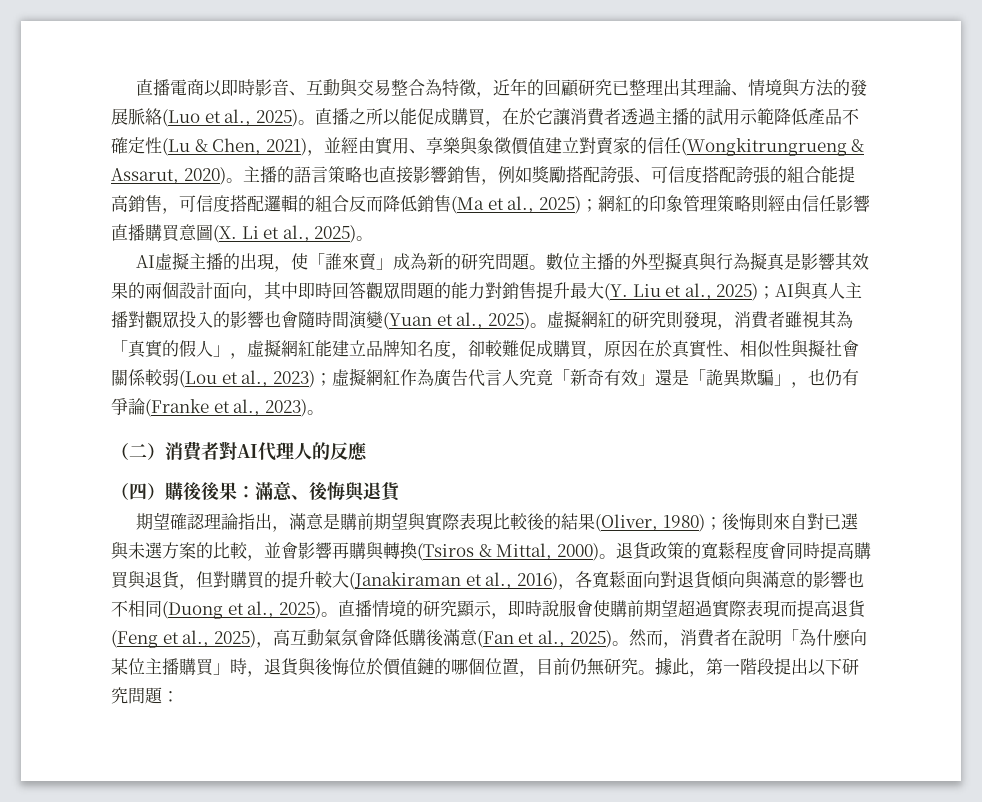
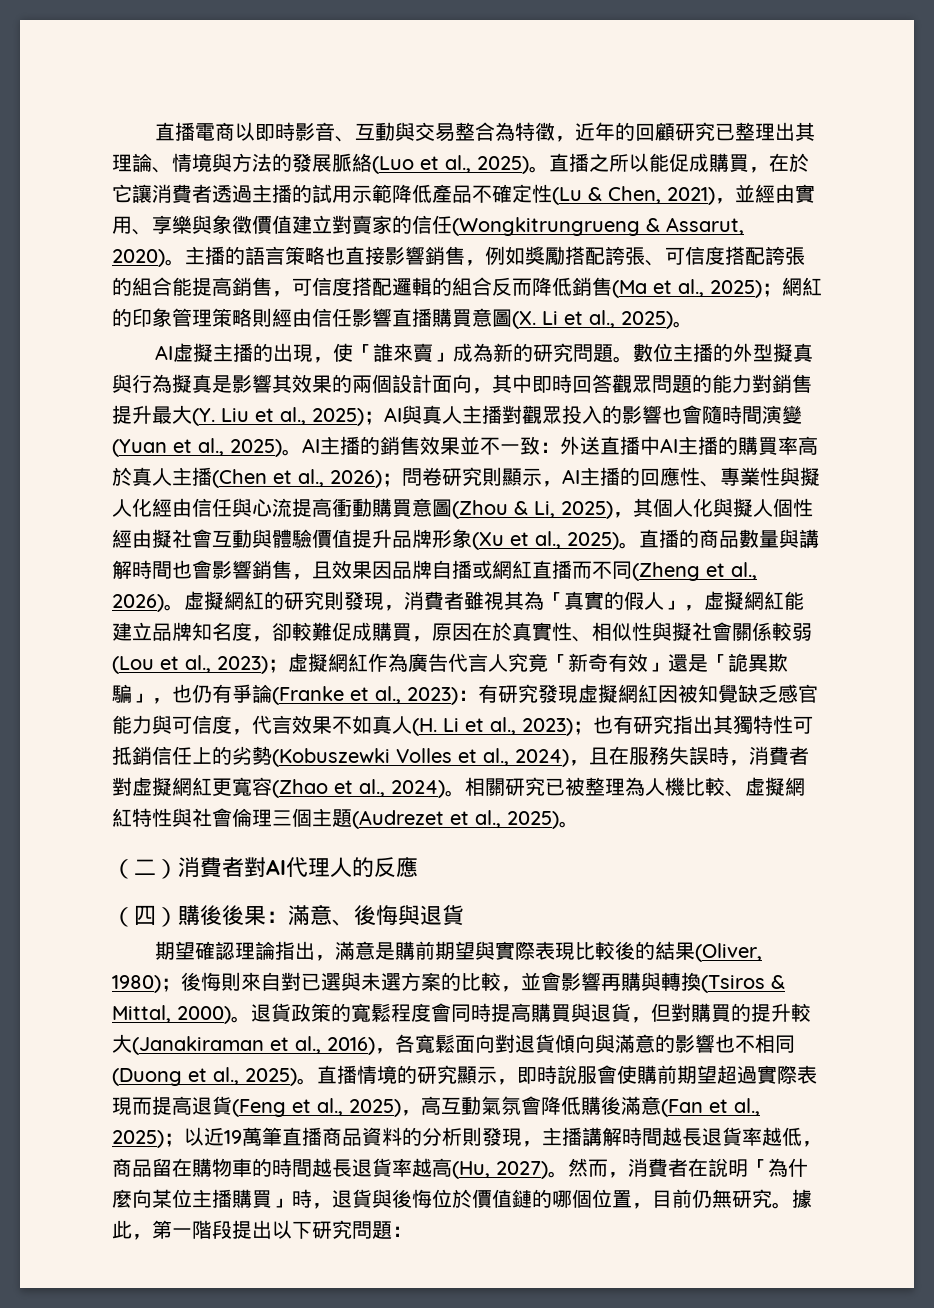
+ AI主播的銷售效果並不一致：外送直播中AI主播的購買率高於真人主播(Chen et al., 2026)；問卷研究則顯示，AI主播的回應性、專業性與擬人化經由信任與心流提高衝動購買意圖(Zhou & Li, 2025)，其個人化與擬人個性經由擬社會互動與體驗價值提升品牌形象(Xu et al., 2025)。直播的商品數量與講解時間也會影響銷售，且效果因品牌自播或網紅直播而不同(Zheng et al., 2026)。
- 虛擬網紅的研究則發現，消費者雖視其為「真實的假人」，虛擬網紅能建立品牌知名度，卻較難促成購買，原因在於真實性、相似性與擬社會關係較弱(Lou et al., 2023)；虛擬網紅作為廣告代言人究竟「新奇有效」還是「詭異欺騙」，也仍有爭論(Franke et al., 2023)。
+ 虛擬網紅的研究則發現，消費者雖視其為「真實的假人」，虛擬網紅能建立品牌知名度，卻較難促成購買，原因在於真實性、相似性與擬社會關係較弱(Lou et al., 2023)；虛擬網紅作為廣告代言人究竟「新奇有效」還是「詭異欺騙」，也仍有爭論(Franke et al., 2023)：有研究發現虛擬網紅因被知覺缺乏感官能力與可信度，代言效果不如真人(H. Li et al., 2023)；也有研究指出其獨特性可抵銷信任上的劣勢(Kobuszewki Volles et al., 2024)，且在服務失誤時，消費者對虛擬網紅更寬容(Zhao et al., 2024)。相關研究已被整理為人機比較、虛擬網紅特性與社會倫理三個主題(Audrezet et al., 2025)。
- 直播情境的研究顯示，即時說服會使購前期望超過實際表現而提高退貨(Feng et al., 2025)，高互動氣氛會降低購後滿意(Fan et al., 2025)。
+ 直播情境的研究顯示，即時說服會使購前期望超過實際表現而提高退貨(Feng et al., 2025)，高互動氣氛會降低購後滿意(Fan et al., 2025)；以近19萬筆直播商品資料的分析則發現，主播講解時間越長退貨率越低，商品留在購物車的時間越長退貨率越高(Hu, 2027)。

